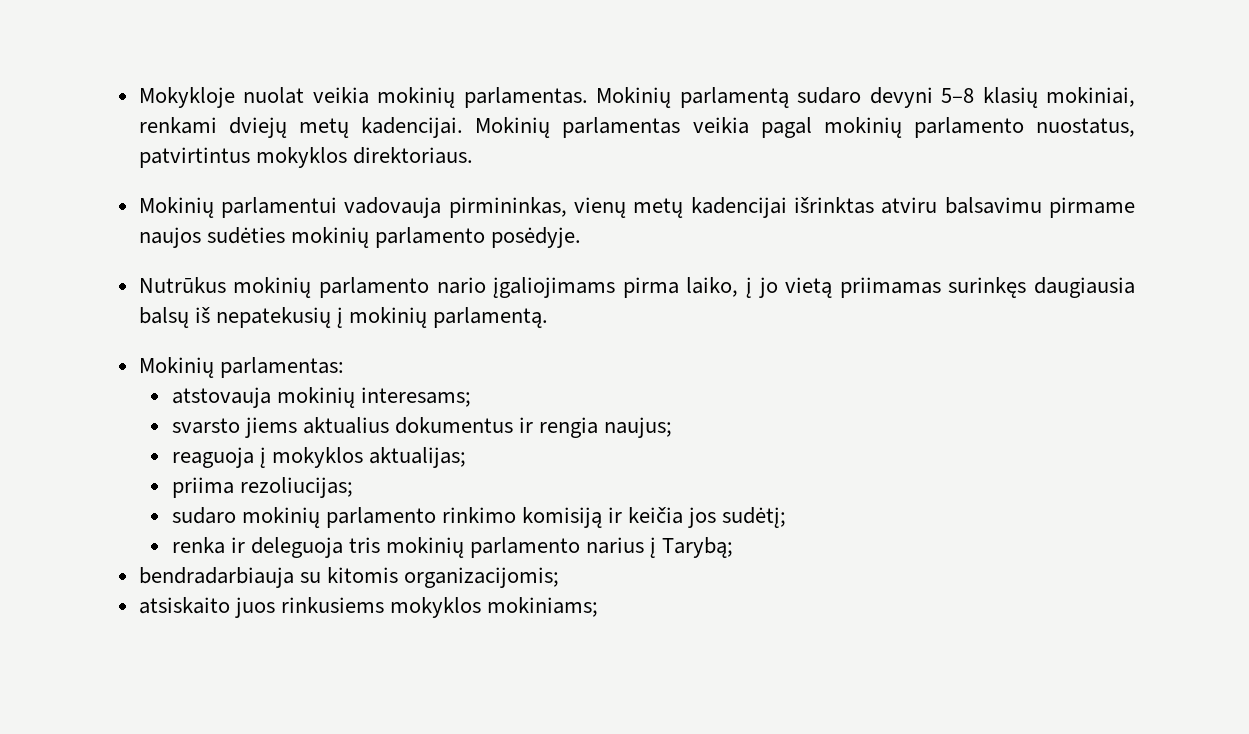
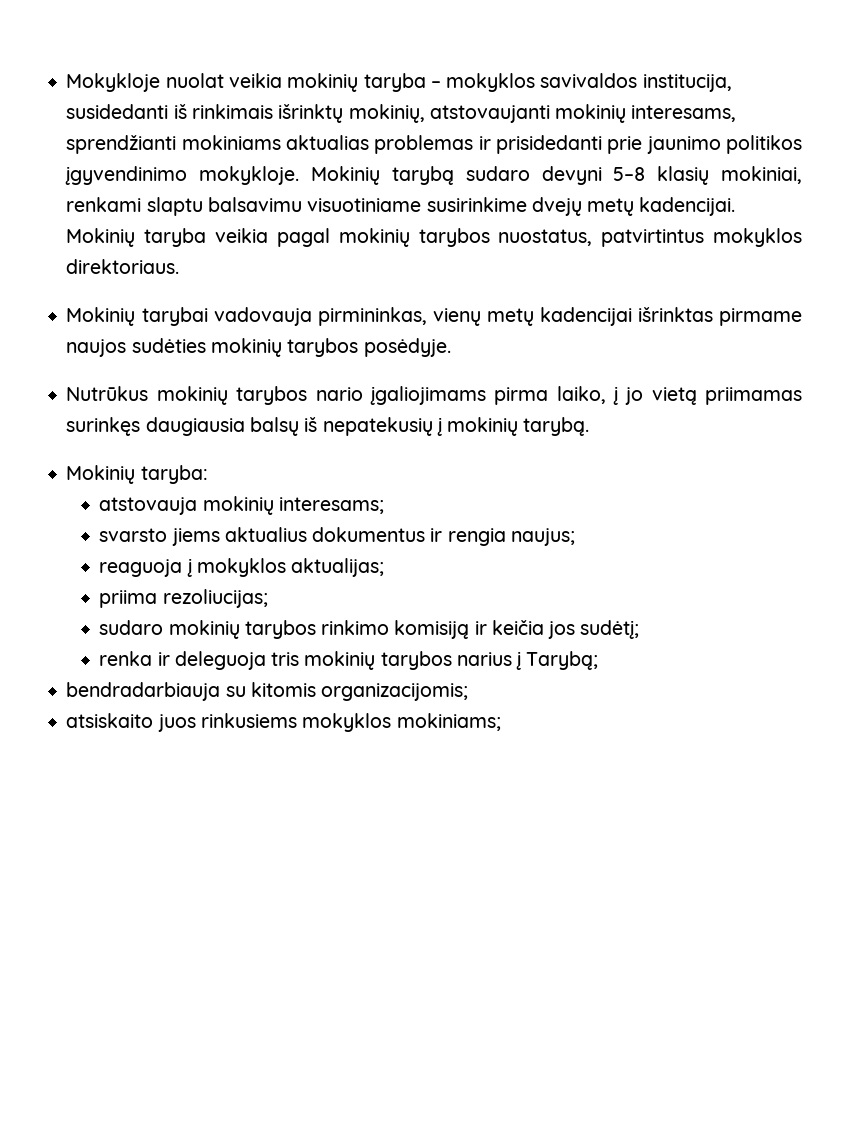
- Mokykloje nuolat veikia mokinių parlamentas. Mokinių parlamentą sudaro devyni 5–8 klasių mokiniai, renkami dviejų metų kadencijai.
+ Mokykloje nuolat veikia mokinių taryba – mokyklos savivaldos institucija, susidedanti iš rinkimais išrinktų mokinių, atstovaujanti mokinių interesams, sprendžianti mokiniams aktualias problemas ir prisidedanti prie jaunimo politikos įgyvendinimo mokykloje. Mokinių tarybą sudaro devyni 5–8 klasių mokiniai, renkami slaptu balsavimu visuotiniame susirinkime dvejų metų kadencijai.
- Mokinių parlamentas veikia pagal mokinių parlamento nuostatus, patvirtintus mokyklos direktoriaus.
+ Mokinių taryba veikia pagal mokinių tarybos nuostatus, patvirtintus mokyklos direktoriaus.
- Mokinių parlamentui vadovauja pirmininkas, vienų metų kadencijai išrinktas atviru balsavimu pirmame naujos sudėties mokinių parlamento posėdyje.
+ Mokinių tarybai vadovauja pirmininkas, vienų metų kadencijai išrinktas pirmame naujos sudėties mokinių tarybos posėdyje.
- Nutrūkus mokinių parlamento nario įgaliojimams pirma laiko, į jo vietą priimamas surinkęs daugiausia balsų iš nepatekusių į mokinių parlamentą.
- Mokinių parlamentas:
+ Nutrūkus mokinių tarybos nario įgaliojimams pirma laiko, į jo vietą priimamas surinkęs daugiausia balsų iš nepatekusių į mokinių tarybą.
+ Mokinių taryba:
- sudaro mokinių parlamento rinkimo komisiją ir keičia jos sudėtį;
+ sudaro mokinių tarybos rinkimo komisiją ir keičia jos sudėtį;
- renka ir deleguoja tris mokinių parlamento narius į Tarybą;
+ renka ir deleguoja tris mokinių tarybos narius į Tarybą;

